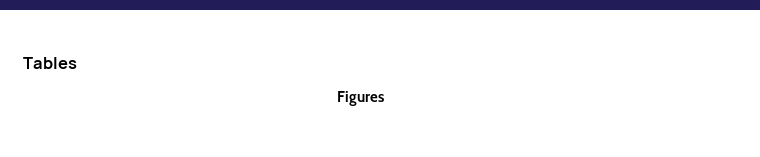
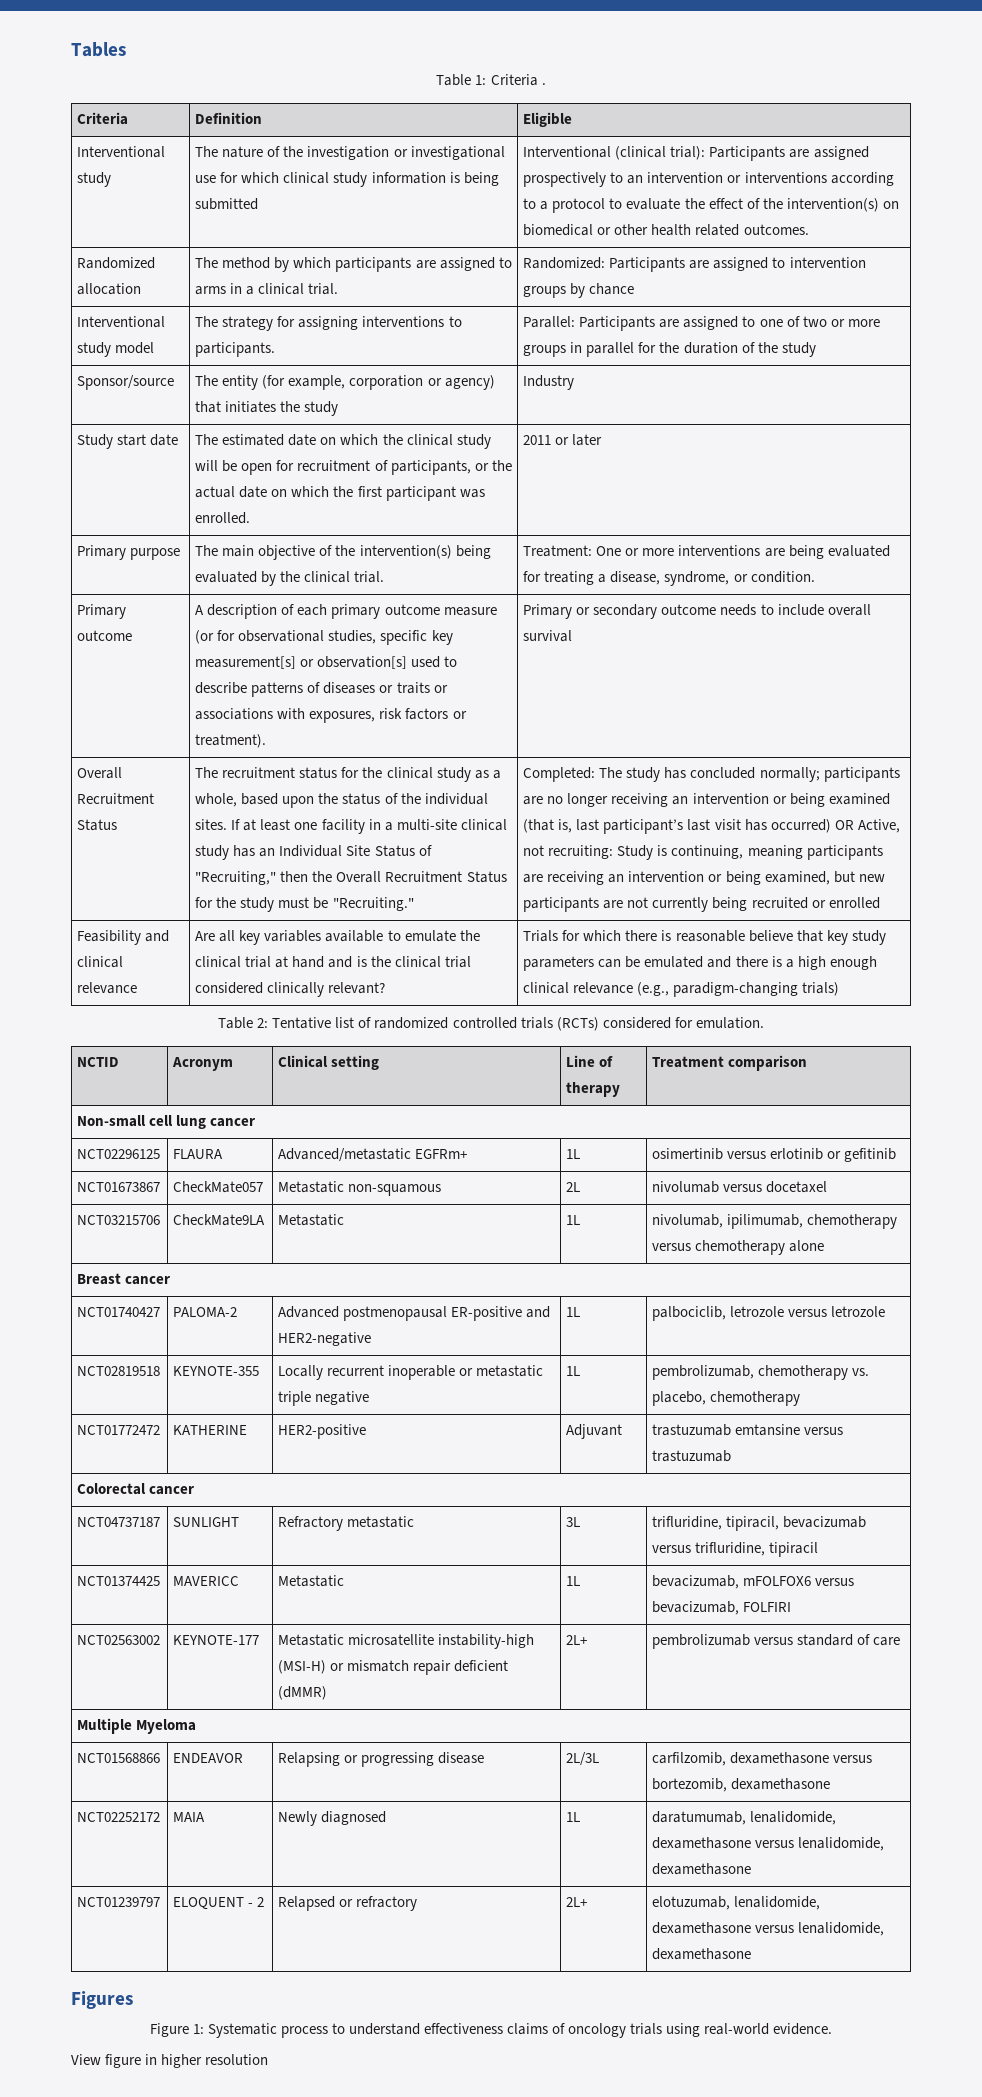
+ Table 1: Criteria .
+ Criteria | Definition | Eligible
+ Interventional study | The nature of the investigation or investigational use for which clinical study information is being submitted | Interventional (clinical trial): Participants are assigned prospectively to an intervention or interventions according to a protocol to evaluate the effect of the intervention(s) on biomedical or other health related outcomes.
+ Randomized allocation | The method by which participants are assigned to arms in a clinical trial. | Randomized: Participants are assigned to intervention groups by chance
+ Interventional study model | The strategy for assigning interventions to participants. | Parallel: Participants are assigned to one of two or more groups in parallel for the duration of the study
+ Sponsor/source | The entity (for example, corporation or agency) that initiates the study | Industry
+ Study start date | The estimated date on which the clinical study will be open for recruitment of participants, or the actual date on which the first participant was enrolled. | 2011 or later
+ Primary purpose | The main objective of the intervention(s) being evaluated by the clinical trial. | Treatment: One or more interventions are being evaluated for treating a disease, syndrome, or condition.
+ Primary outcome | A description of each primary outcome measure (or for observational studies, specific key measurement[s] or observation[s] used to describe patterns of diseases or traits or associations with exposures, risk factors or treatment). | Primary or secondary outcome needs to include overall survival
+ Overall Recruitment Status | The recruitment status for the clinical study as a whole, based upon the status of the individual sites. If at least one facility in a multi-site clinical study has an Individual Site Status of "Recruiting," then the Overall Recruitment Status for the study must be "Recruiting." | Completed: The study has concluded normally; participants are no longer receiving an intervention or being examined (that is, last participant’s last visit has occurred) OR Active, not recruiting: Study is continuing, meaning participants are receiving an intervention or being examined, but new participants are not currently being recruited or enrolled
+ Feasibility and clinical relevance | Are all key variables available to emulate the clinical trial at hand and is the clinical trial considered clinically relevant? | Trials for which there is reasonable believe that key study parameters can be emulated and there is a high enough clinical relevance (e.g., paradigm-changing trials)
+ Table 2: Tentative list of randomized controlled trials (RCTs) considered for emulation.
+ NCTID | Acronym | Clinical setting | Line of therapy | Treatment comparison
+ Non-small cell lung cancer
+ NCT02296125 | FLAURA | Advanced/metastatic EGFRm+ | 1L | osimertinib versus erlotinib or gefitinib
+ NCT01673867 | CheckMate057 | Metastatic non-squamous | 2L | nivolumab versus docetaxel
+ NCT03215706 | CheckMate9LA | Metastatic | 1L | nivolumab, ipilimumab, chemotherapy versus chemotherapy alone
+ Breast cancer
+ NCT01740427 | PALOMA-2 | Advanced postmenopausal ER-positive and HER2-negative | 1L | palbociclib, letrozole versus letrozole
+ NCT02819518 | KEYNOTE-355 | Locally recurrent inoperable or metastatic triple negative | 1L | pembrolizumab, chemotherapy vs. placebo, chemotherapy
+ NCT01772472 | KATHERINE | HER2-positive | Adjuvant | trastuzumab emtansine versus trastuzumab
+ Colorectal cancer
+ NCT04737187 | SUNLIGHT | Refractory metastatic | 3L | trifluridine, tipiracil, bevacizumab versus trifluridine, tipiracil
+ NCT01374425 | MAVERICC | Metastatic | 1L | bevacizumab, mFOLFOX6 versus bevacizumab, FOLFIRI
+ NCT02563002 | KEYNOTE-177 | Metastatic microsatellite instability-high (MSI-H) or mismatch repair deficient (dMMR) | 2L+ | pembrolizumab versus standard of care
+ Multiple Myeloma
+ NCT01568866 | ENDEAVOR | Relapsing or progressing disease | 2L/3L | carfilzomib, dexamethasone versus bortezomib, dexamethasone
+ NCT02252172 | MAIA | Newly diagnosed | 1L | daratumumab, lenalidomide, dexamethasone versus lenalidomide, dexamethasone
+ NCT01239797 | ELOQUENT - 2 | Relapsed or refractory | 2L+ | elotuzumab, lenalidomide, dexamethasone versus lenalidomide, dexamethasone
  Figures
+ Figure 1: Systematic process to understand effectiveness claims of oncology trials using real-world evidence.
+ View figure in higher resolution

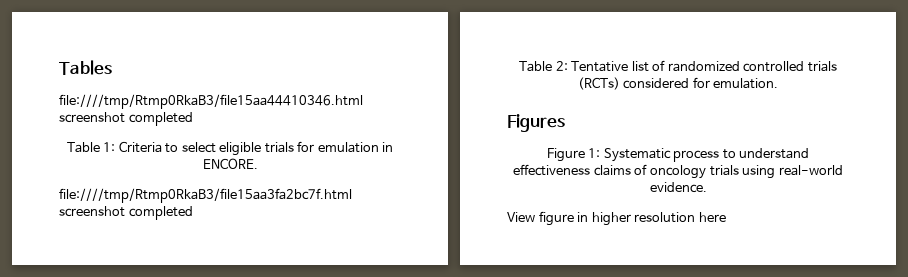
+ file:////tmp/Rtmp0RkaB3/file15aa44410346.html screenshot completed
- Table 1: Criteria .
- Criteria | Definition | Eligible
- Interventional study | The nature of the investigation or investigational use for which clinical study information is being submitted | Interventional (clinical trial): Participants are assigned prospectively to an intervention or interventions according to a protocol to evaluate the effect of the intervention(s) on biomedical or other health related outcomes.
- Randomized allocation | The method by which participants are assigned to arms in a clinical trial. | Randomized: Participants are assigned to intervention groups by chance
- Interventional study model | The strategy for assigning interventions to participants. | Parallel: Participants are assigned to one of two or more groups in parallel for the duration of the study
- Sponsor/source | The entity (for example, corporation or agency) that initiates the study | Industry
- Study start date | The estimated date on which the clinical study will be open for recruitment of participants, or the actual date on which the first participant was enrolled. | 2011 or later
- Primary purpose | The main objective of the intervention(s) being evaluated by the clinical trial. | Treatment: One or more interventions are being evaluated for treating a disease, syndrome, or condition.
- Primary outcome | A description of each primary outcome measure (or for observational studies, specific key measurement[s] or observation[s] used to describe patterns of diseases or traits or associations with exposures, risk factors or treatment). | Primary or secondary outcome needs to include overall survival
- Overall Recruitment Status | The recruitment status for the clinical study as a whole, based upon the status of the individual sites. If at least one facility in a multi-site clinical study has an Individual Site Status of "Recruiting," then the Overall Recruitment Status for the study must be "Recruiting." | Completed: The study has concluded normally; participants are no longer receiving an intervention or being examined (that is, last participant’s last visit has occurred) OR Active, not recruiting: Study is continuing, meaning participants are receiving an intervention or being examined, but new participants are not currently being recruited or enrolled
- Feasibility and clinical relevance | Are all key variables available to emulate the clinical trial at hand and is the clinical trial considered clinically relevant? | Trials for which there is reasonable believe that key study parameters can be emulated and there is a high enough clinical relevance (e.g., paradigm-changing trials)
+ Table 1: Criteria to select eligible trials for emulation in ENCORE.
+ file:////tmp/Rtmp0RkaB3/file15aa3fa2bc7f.html screenshot completed
- NCTID | Acronym | Clinical setting | Line of therapy | Treatment comparison
- Non-small cell lung cancer
- NCT02296125 | FLAURA | Advanced/metastatic EGFRm+ | 1L | osimertinib versus erlotinib or gefitinib
- NCT01673867 | CheckMate057 | Metastatic non-squamous | 2L | nivolumab versus docetaxel
- NCT03215706 | CheckMate9LA | Metastatic | 1L | nivolumab, ipilimumab, chemotherapy versus chemotherapy alone
- Breast cancer
- NCT01740427 | PALOMA-2 | Advanced postmenopausal ER-positive and HER2-negative | 1L | palbociclib, letrozole versus letrozole
- NCT02819518 | KEYNOTE-355 | Locally recurrent inoperable or metastatic triple negative | 1L | pembrolizumab, chemotherapy vs. placebo, chemotherapy
- NCT01772472 | KATHERINE | HER2-positive | Adjuvant | trastuzumab emtansine versus trastuzumab
- Colorectal cancer
- NCT04737187 | SUNLIGHT | Refractory metastatic | 3L | trifluridine, tipiracil, bevacizumab versus trifluridine, tipiracil
- NCT01374425 | MAVERICC | Metastatic | 1L | bevacizumab, mFOLFOX6 versus bevacizumab, FOLFIRI
- NCT02563002 | KEYNOTE-177 | Metastatic microsatellite instability-high (MSI-H) or mismatch repair deficient (dMMR) | 2L+ | pembrolizumab versus standard of care
- Multiple Myeloma
- NCT01568866 | ENDEAVOR | Relapsing or progressing disease | 2L/3L | carfilzomib, dexamethasone versus bortezomib, dexamethasone
- NCT02252172 | MAIA | Newly diagnosed | 1L | daratumumab, lenalidomide, dexamethasone versus lenalidomide, dexamethasone
- NCT01239797 | ELOQUENT - 2 | Relapsed or refractory | 2L+ | elotuzumab, lenalidomide, dexamethasone versus lenalidomide, dexamethasone
- View figure in higher resolution
+ View figure in higher resolution here

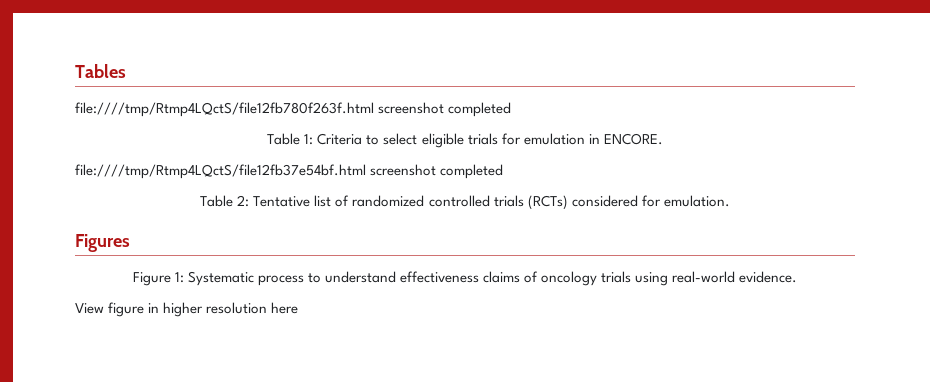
- file:////tmp/Rtmp0RkaB3/file15aa44410346.html screenshot completed
+ file:////tmp/Rtmp4LQctS/file12fb780f263f.html screenshot completed
- file:////tmp/Rtmp0RkaB3/file15aa3fa2bc7f.html screenshot completed
+ file:////tmp/Rtmp4LQctS/file12fb37e54bf.html screenshot completed

